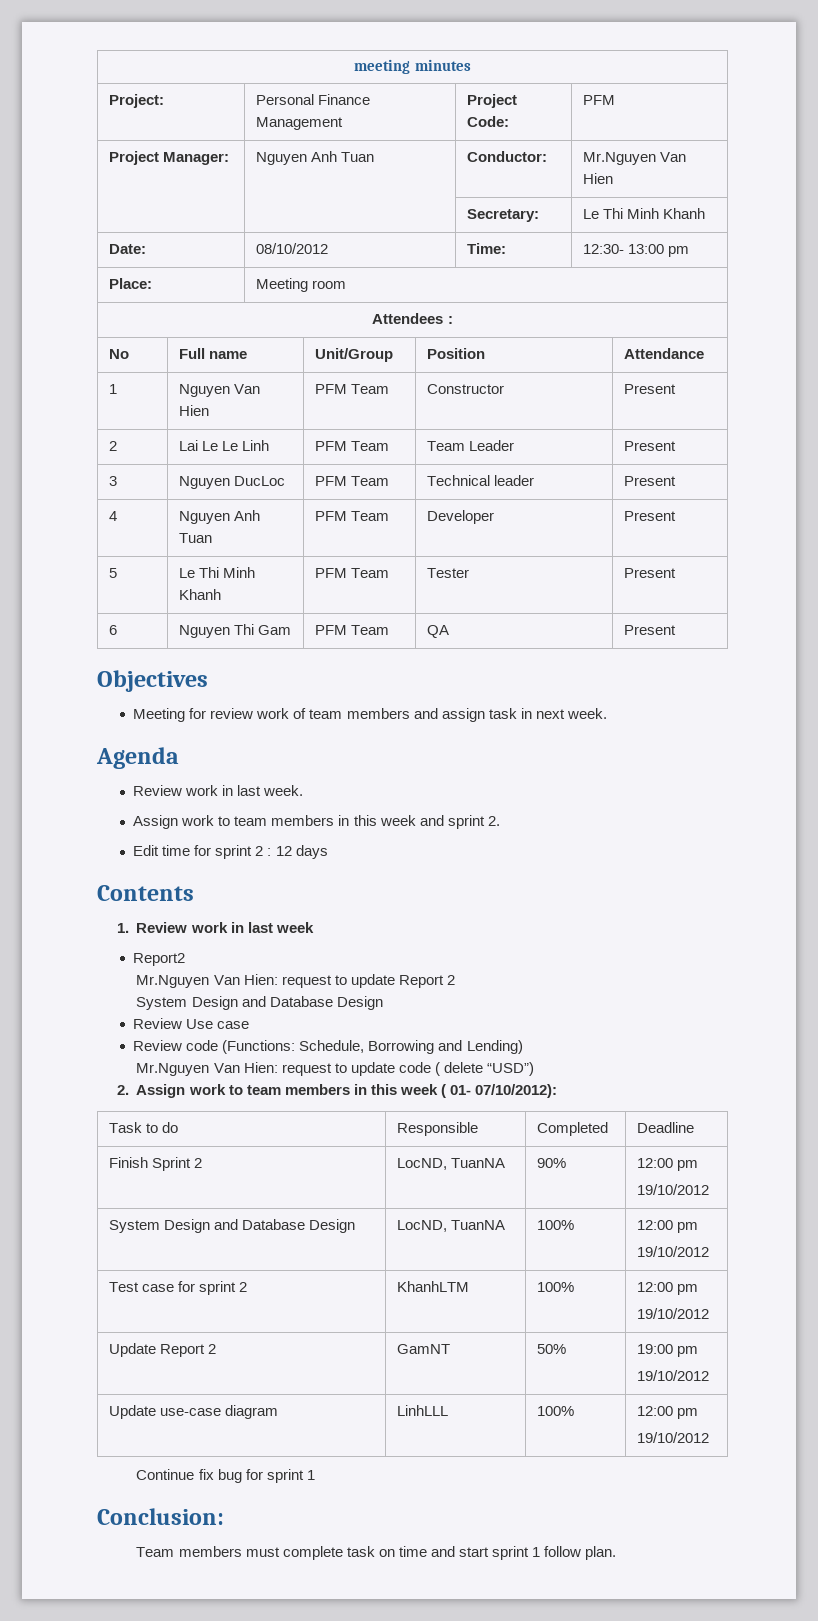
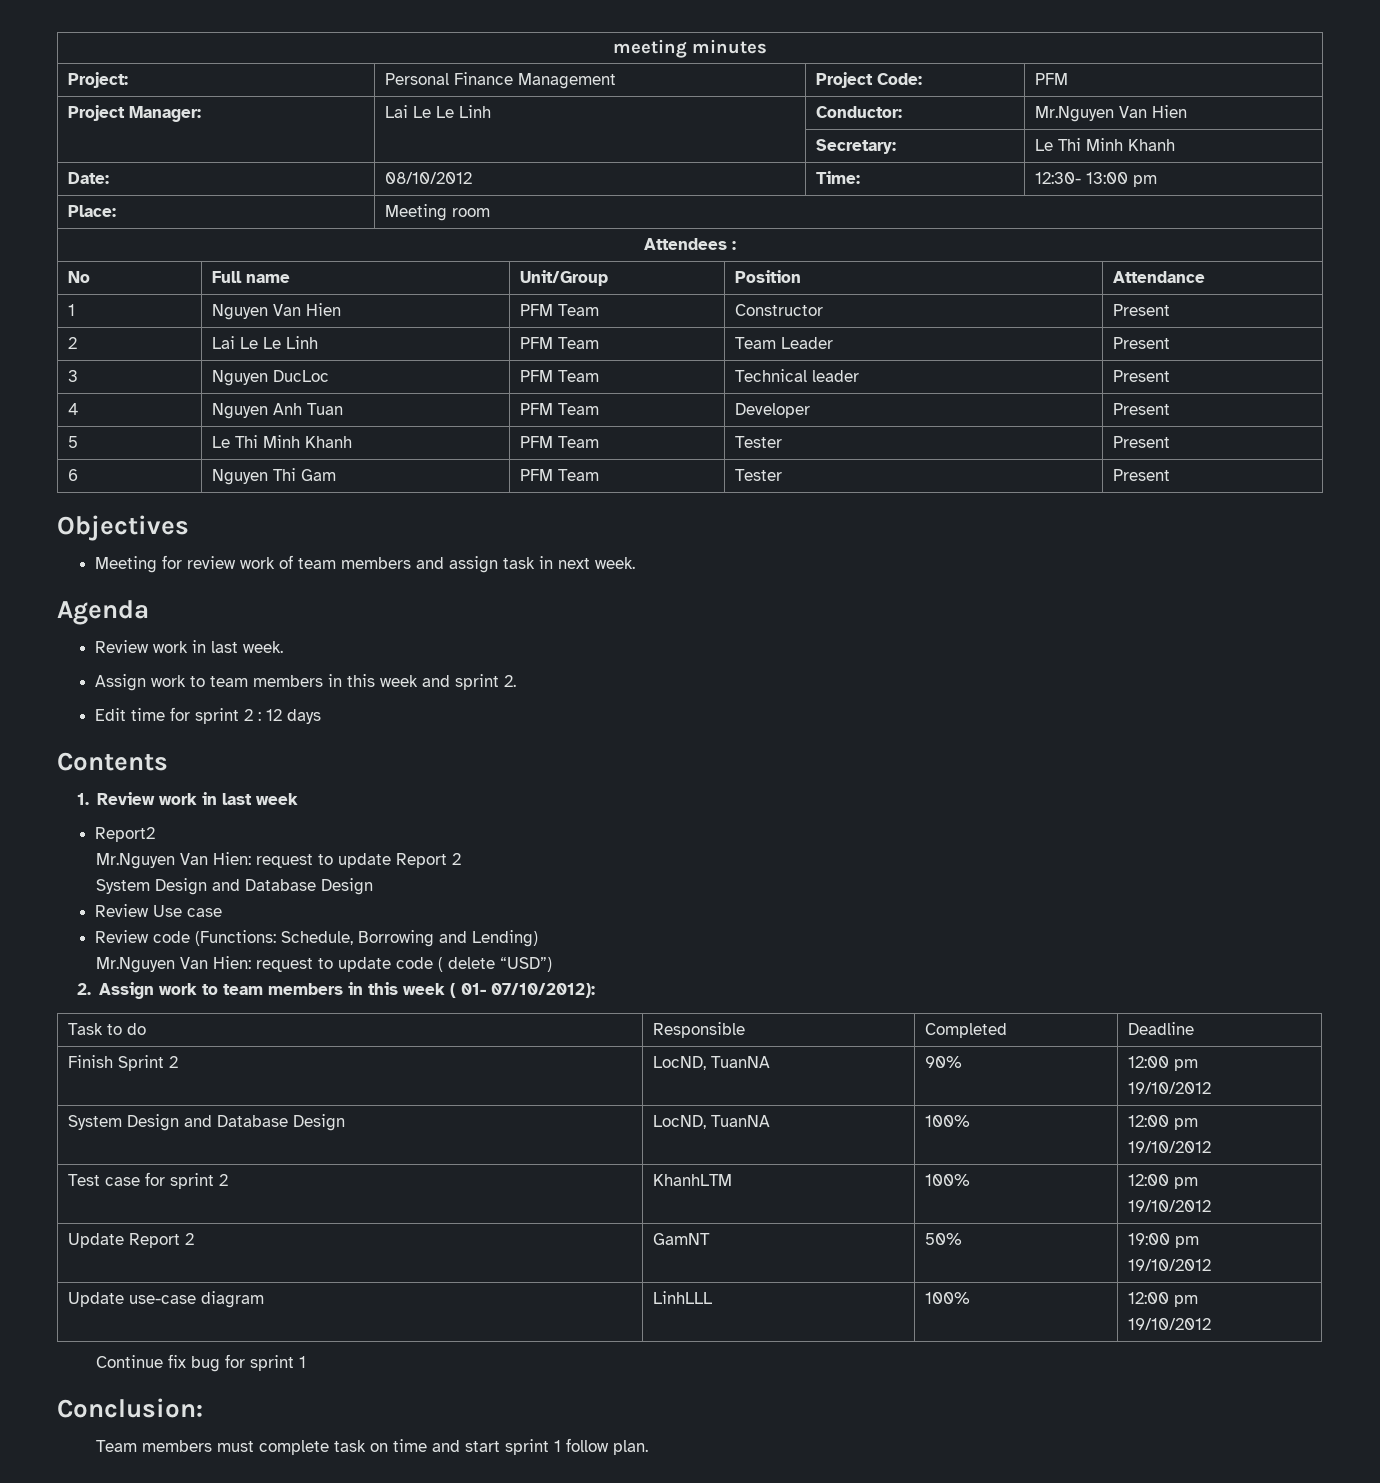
- Project Manager: | Nguyen Anh Tuan | Conductor: | Mr.Nguyen Van Hien
+ Project Manager: | Lai Le Le Linh | Conductor: | Mr.Nguyen Van Hien
- 6 | Nguyen Thi Gam | PFM Team | QA | Present
+ 6 | Nguyen Thi Gam | PFM Team | Tester | Present

